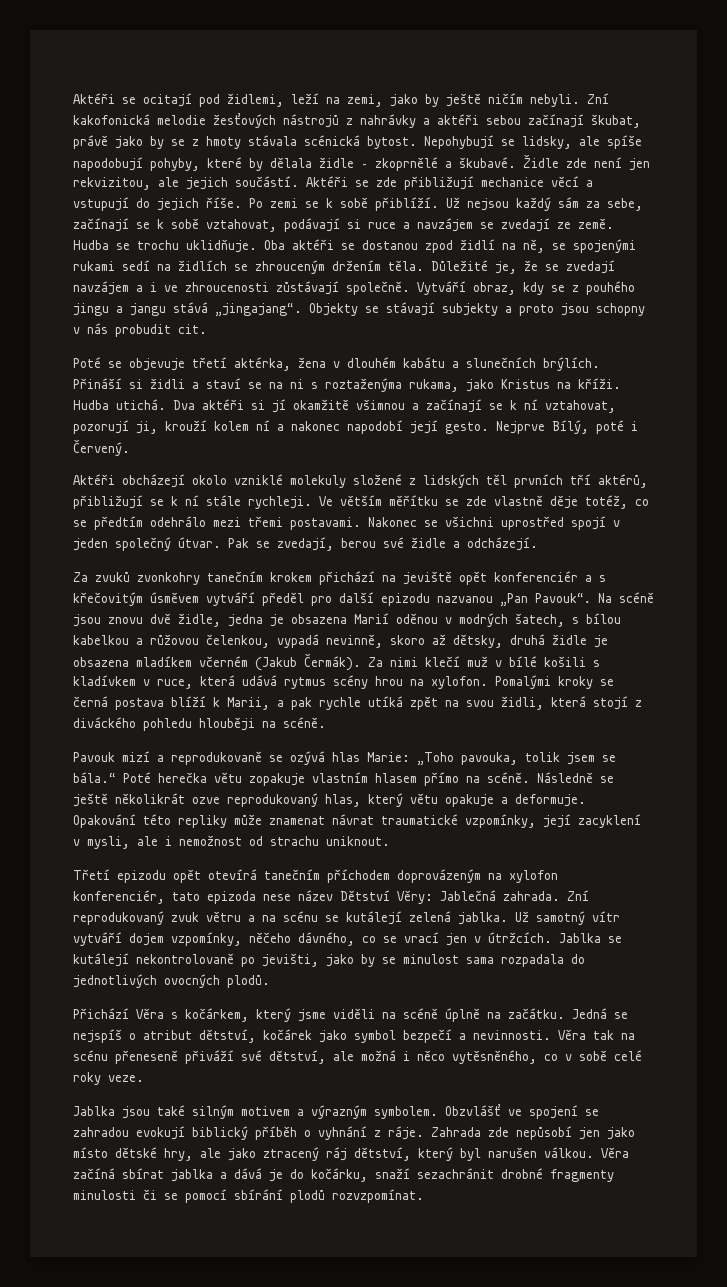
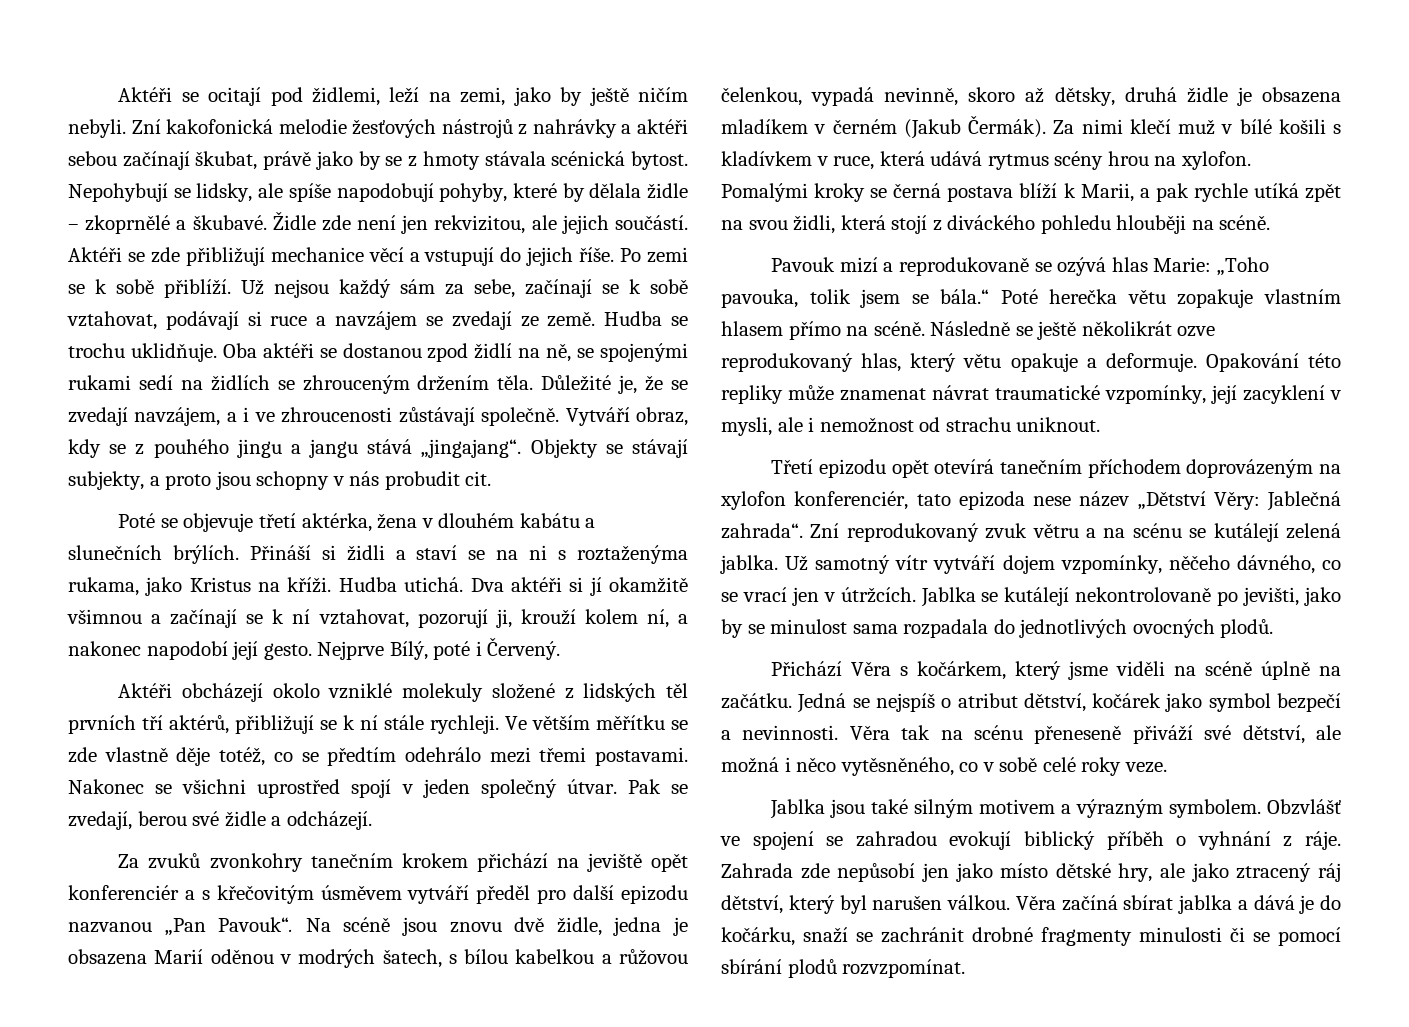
- Důležité je, že se zvedají navzájem a i ve zhroucenosti zůstávají společně.
+ Důležité je, že se zvedají navzájem, a i ve zhroucenosti zůstávají společně.
- Objekty se stávají subjekty a proto jsou schopny v nás probudit cit.
+ Objekty se stávají subjekty, a proto jsou schopny v nás probudit cit.
- Dva aktéři si jí okamžitě všimnou a začínají se k ní vztahovat, pozorují ji, krouží kolem ní a nakonec napodobí její gesto.
+ Dva aktéři si jí okamžitě všimnou a začínají se k ní vztahovat, pozorují ji, krouží kolem ní, a nakonec napodobí její gesto.
- Na scéně jsou znovu dvě židle, jedna je obsazena Marií oděnou v modrých šatech, s bílou kabelkou a růžovou čelenkou, vypadá nevinně, skoro až dětsky, druhá židle je obsazena mladíkem včerném (Jakub Čermák).
+ Na scéně jsou znovu dvě židle, jedna je obsazena Marií oděnou v modrých šatech, s bílou kabelkou a růžovou čelenkou, vypadá nevinně, skoro až dětsky, druhá židle je obsazena mladíkem v černém (Jakub Čermák).
- Třetí epizodu opět otevírá tanečním příchodem doprovázeným na xylofon konferenciér, tato epizoda nese název Dětství Věry: Jablečná zahrada.
+ Třetí epizodu opět otevírá tanečním příchodem doprovázeným na xylofon konferenciér, tato epizoda nese název „Dětství Věry: Jablečná zahrada“.
- Věra začíná sbírat jablka a dává je do kočárku, snaží sezachránit drobné fragmenty minulosti či se pomocí sbírání plodů rozvzpomínat.
+ Věra začíná sbírat jablka a dává je do kočárku, snaží se zachránit drobné fragmenty minulosti či se pomocí sbírání plodů rozvzpomínat.

